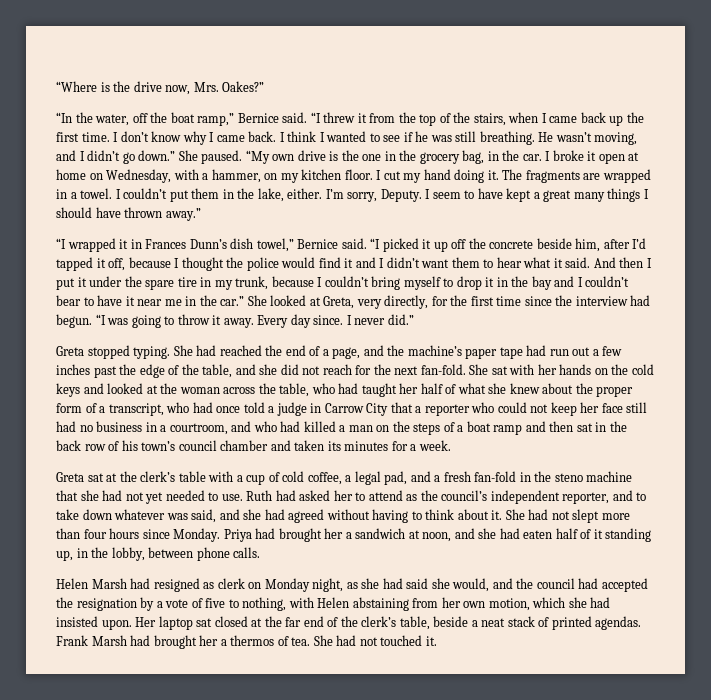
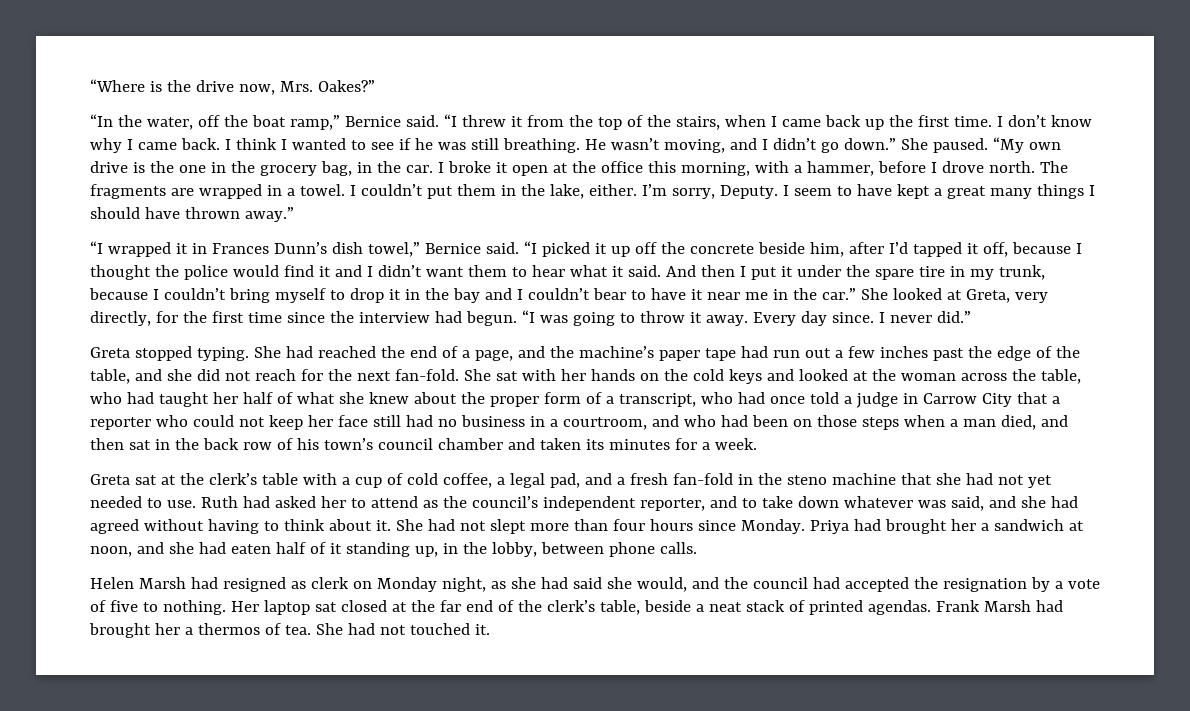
- I broke it open at home on Wednesday, with a hammer, on my kitchen floor. I cut my hand doing it.
+ I broke it open at the office this morning, with a hammer, before I drove north.
- She sat with her hands on the cold keys and looked at the woman across the table, who had taught her half of what she knew about the proper form of a transcript, who had once told a judge in Carrow City that a reporter who could not keep her face still had no business in a courtroom, and who had killed a man on the steps of a boat ramp and then sat in the back row of his town’s council chamber and taken its minutes for a week.
+ She sat with her hands on the cold keys and looked at the woman across the table, who had taught her half of what she knew about the proper form of a transcript, who had once told a judge in Carrow City that a reporter who could not keep her face still had no business in a courtroom, and who had been on those steps when a man died, and then sat in the back row of his town’s council chamber and taken its minutes for a week.
- Helen Marsh had resigned as clerk on Monday night, as she had said she would, and the council had accepted the resignation by a vote of five to nothing, with Helen abstaining from her own motion, which she had insisted upon.
+ Helen Marsh had resigned as clerk on Monday night, as she had said she would, and the council had accepted the resignation by a vote of five to nothing.

